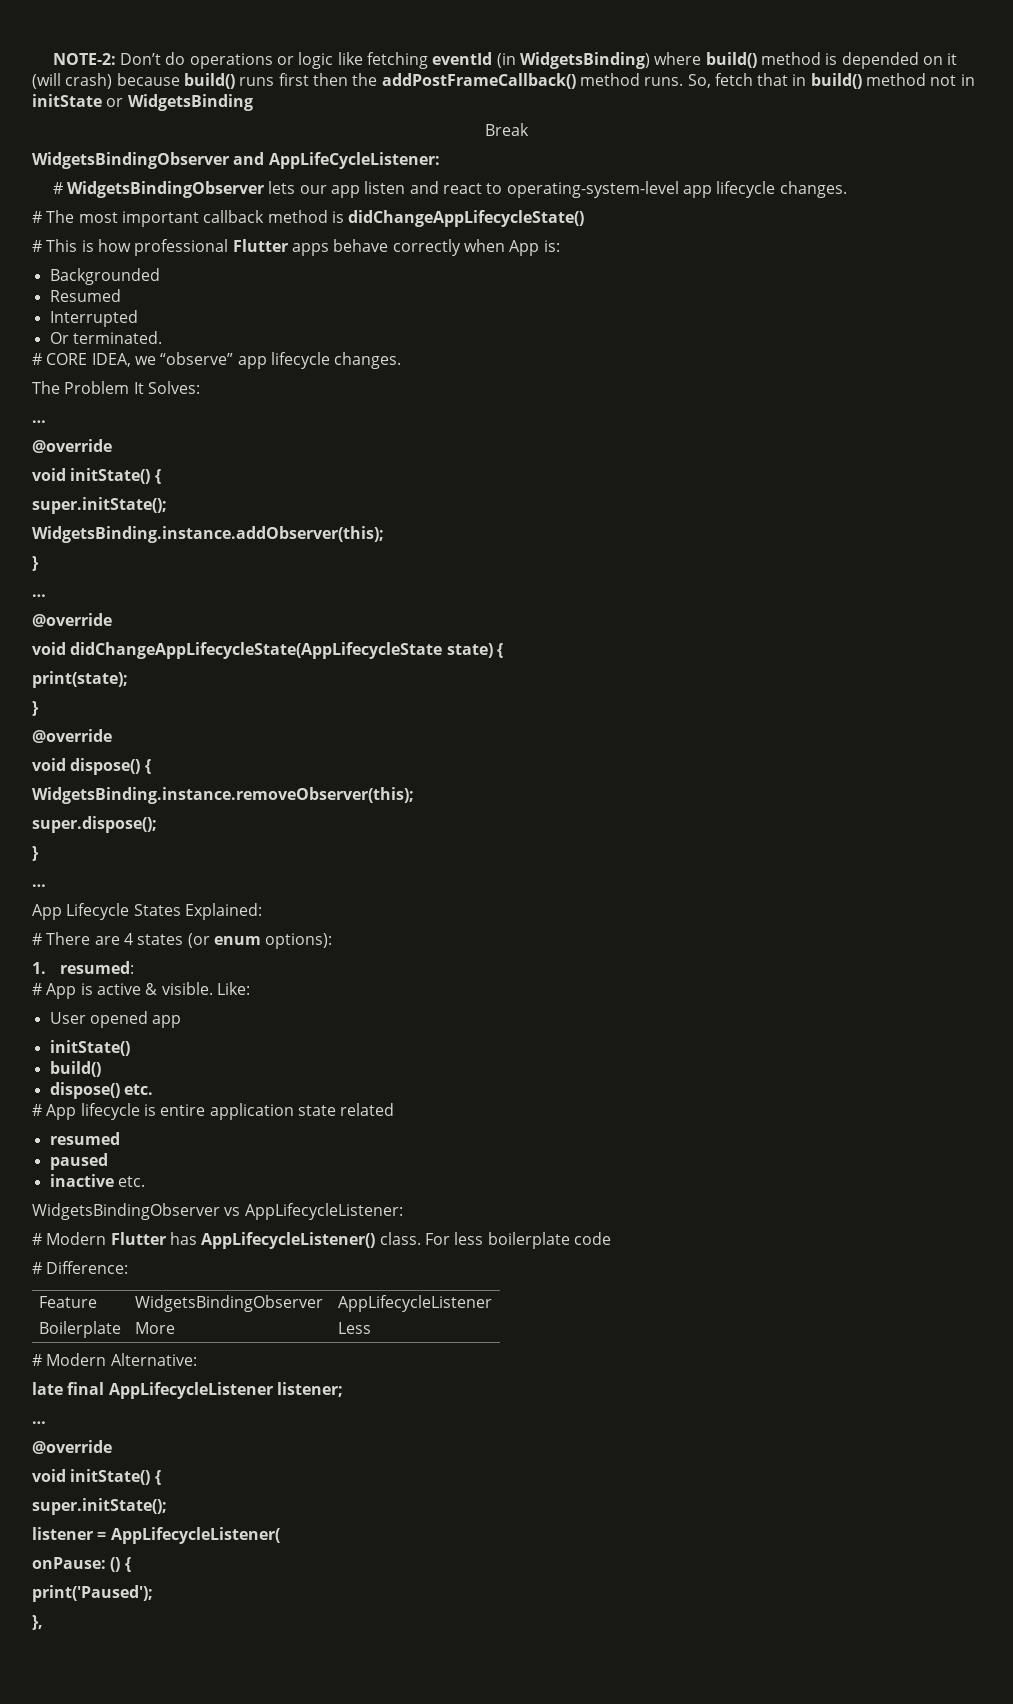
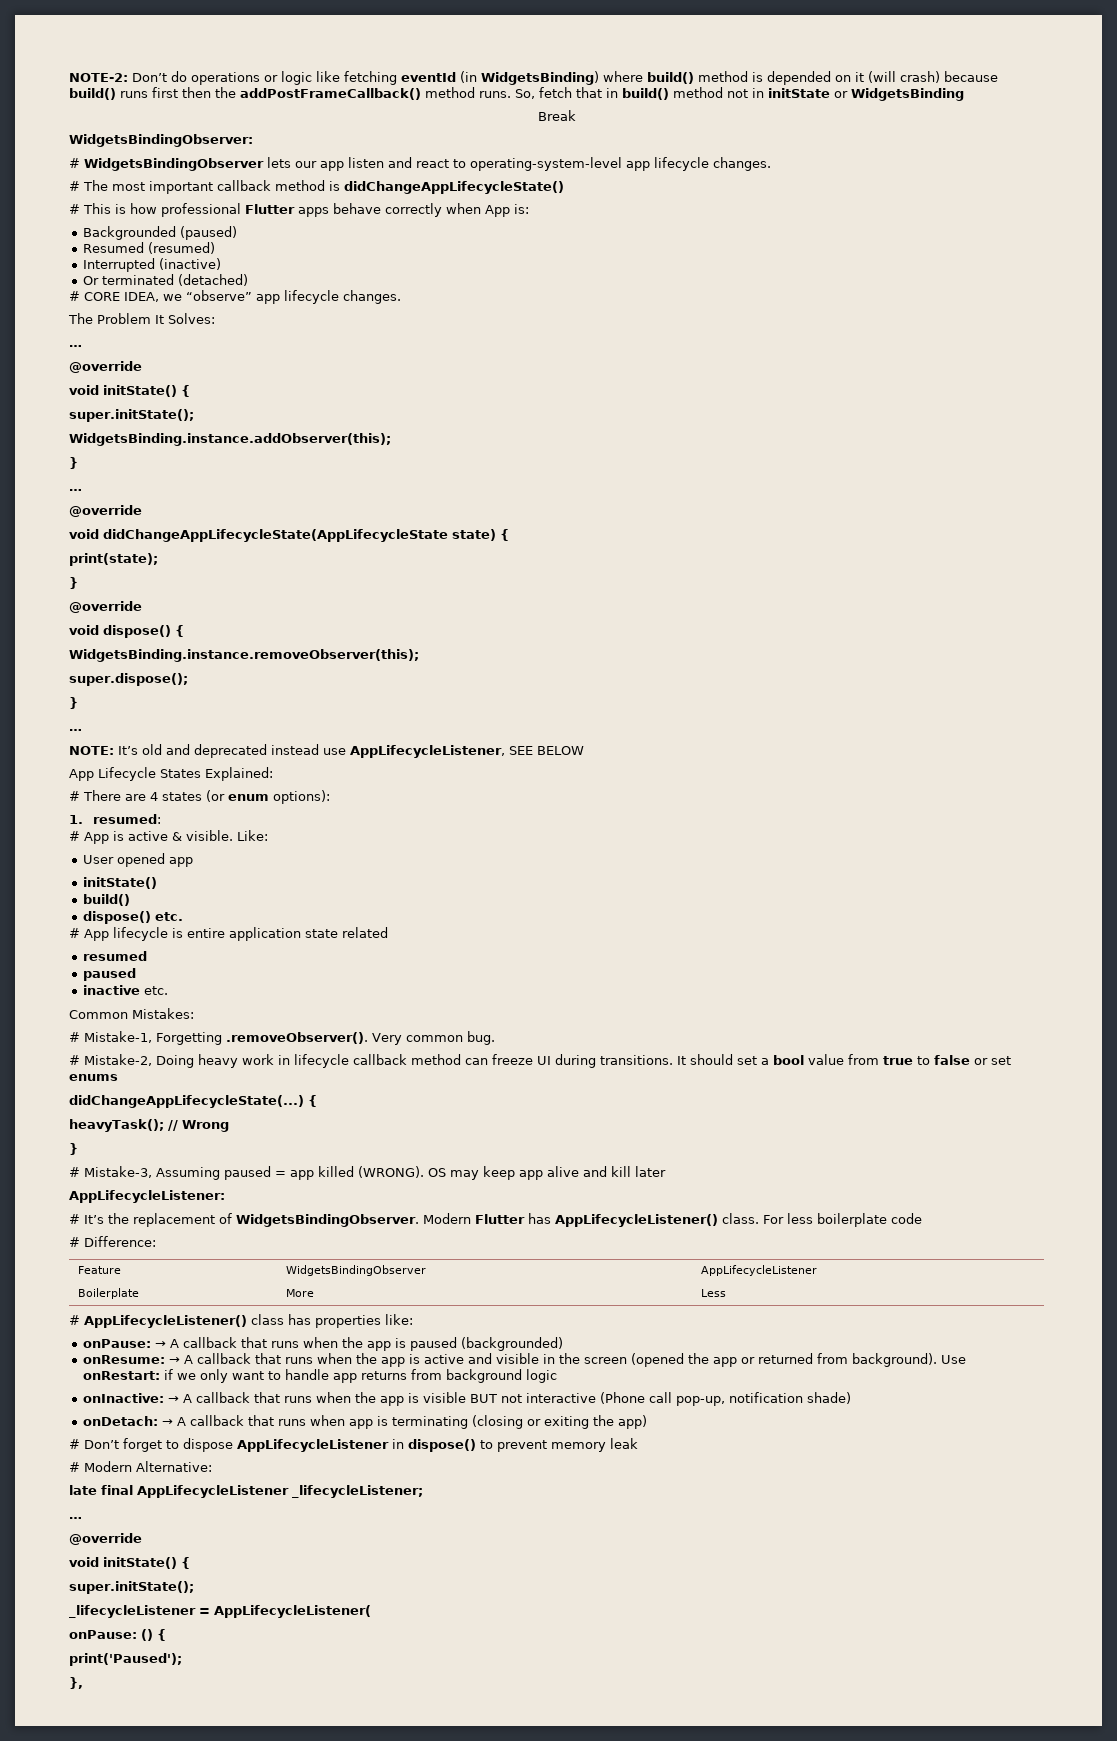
- WidgetsBindingObserver and AppLifeCycleListener:
+ WidgetsBindingObserver:
- Backgrounded
+ Backgrounded (paused)
- Resumed
+ Resumed (resumed)
- Interrupted
+ Interrupted (inactive)
- Or terminated.
+ Or terminated (detached)
+ NOTE: It’s old and deprecated instead use AppLifecycleListener, SEE BELOW
- WidgetsBindingObserver vs AppLifecycleListener:
- # Modern Flutter has AppLifecycleListener() class.
+ Common Mistakes:
+ # Mistake-1, Forgetting .removeObserver(). Very common bug.
+ # Mistake-2, Doing heavy work in lifecycle callback method can freeze UI during transitions. It should set a bool value from true to false or set enums
+ didChangeAppLifecycleState(...) {
+ heavyTask(); // Wrong
+ }
+ # Mistake-3, Assuming paused = app killed (WRONG). OS may keep app alive and kill later
+ AppLifecycleListener:
+ # It’s the replacement of WidgetsBindingObserver. Modern Flutter has AppLifecycleListener() class.
+ # AppLifecycleListener() class has properties like:
+ onPause: → A callback that runs when the app is paused (backgrounded)
+ onResume: → A callback that runs when the app is active and visible in the screen (opened the app or returned from background). Use onRestart: if we only want to handle app returns from background logic
+ onInactive: → A callback that runs when the app is visible BUT not interactive (Phone call pop-up, notification shade)
+ onDetach: → A callback that runs when app is terminating (closing or exiting the app)
+ # Don’t forget to dispose AppLifecycleListener in dispose() to prevent memory leak
- late final AppLifecycleListener listener;
+ late final AppLifecycleListener _lifecycleListener;
  …
  @override
  void initState() {
  super.initState();
- listener = AppLifecycleListener(
+ _lifecycleListener = AppLifecycleListener(

